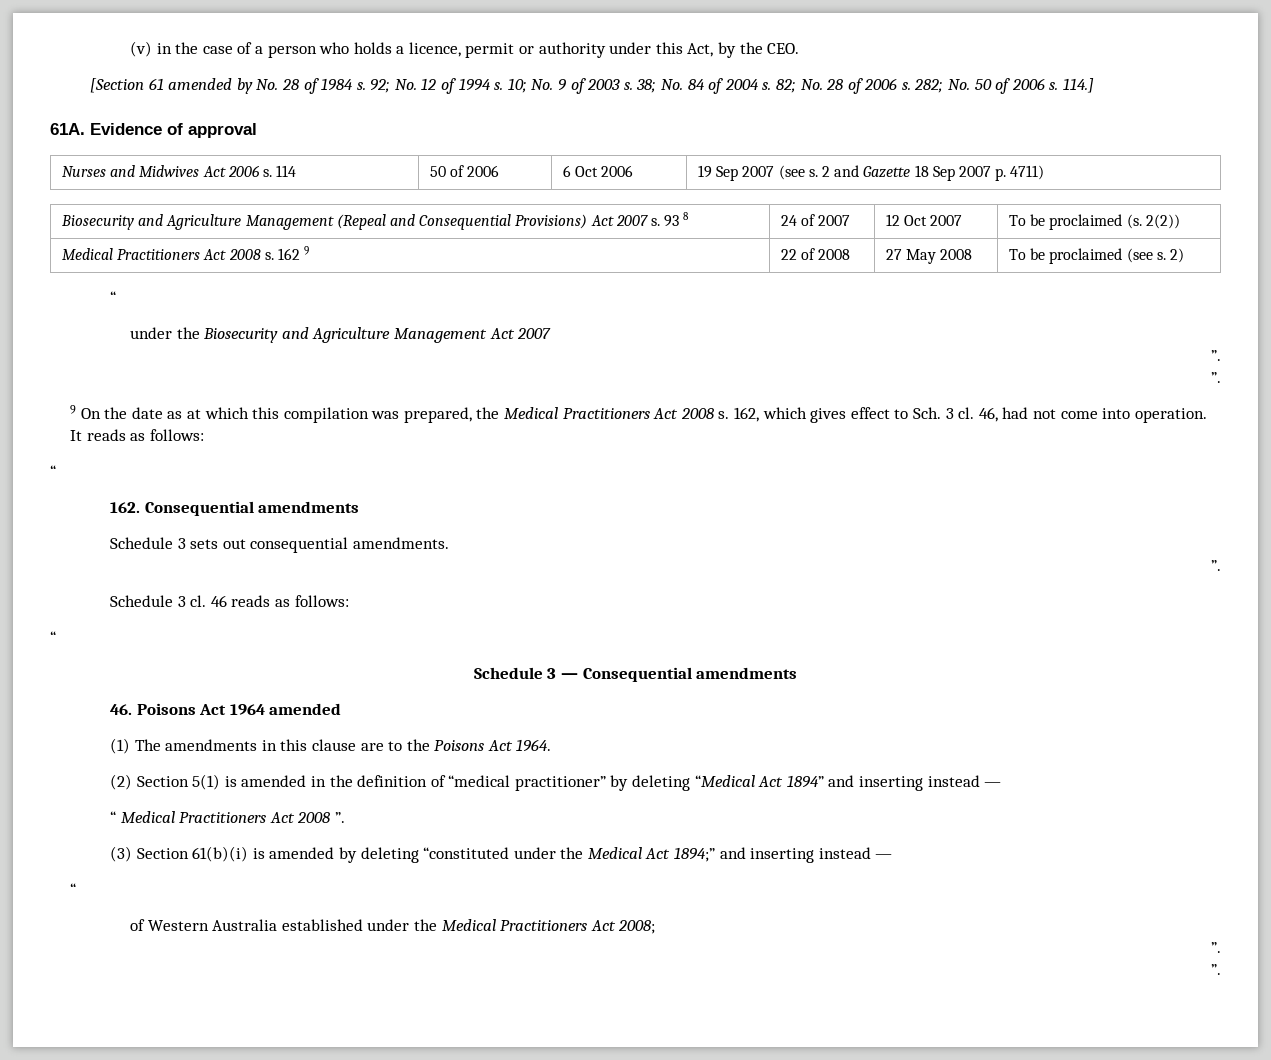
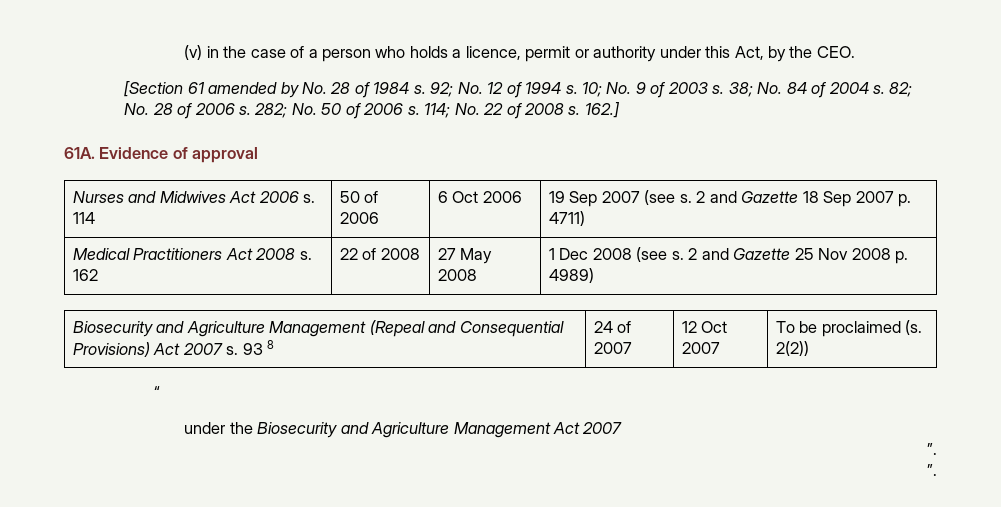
- 114.]
+ 114; No. 22 of 2008 s. 162.]
+ Medical Practitioners Act 2008 s. 162 | 22 of 2008 | 27 May 2008 | 1 Dec 2008 (see s. 2 and Gazette 25 Nov 2008 p. 4989)
- Medical Practitioners Act 2008 s. 162 9 | 22 of 2008 | 27 May 2008 | To be proclaimed (see s. 2)
- 9 On the date as at which this compilation was prepared, the Medical Practitioners Act 2008 s. 162, which gives effect to Sch. 3 cl. 46, had not come into operation. It reads as follows:
- “
- 162. Consequential amendments
- Schedule 3 sets out consequential amendments.
- ”.
- Schedule 3 cl. 46 reads as follows:
- “
- Schedule 3 — Consequential amendments
- 46. Poisons Act 1964 amended
- (1) The amendments in this clause are to the Poisons Act 1964.
- (2) Section 5(1) is amended in the definition of “medical practitioner” by deleting “Medical Act 1894” and inserting instead —
- “ Medical Practitioners Act 2008 ”.
- (3) Section 61(b)(i) is amended by deleting “constituted under the Medical Act 1894;” and inserting instead —
- “
- of Western Australia established under the Medical Practitioners Act 2008;
- ”.
- ”.

